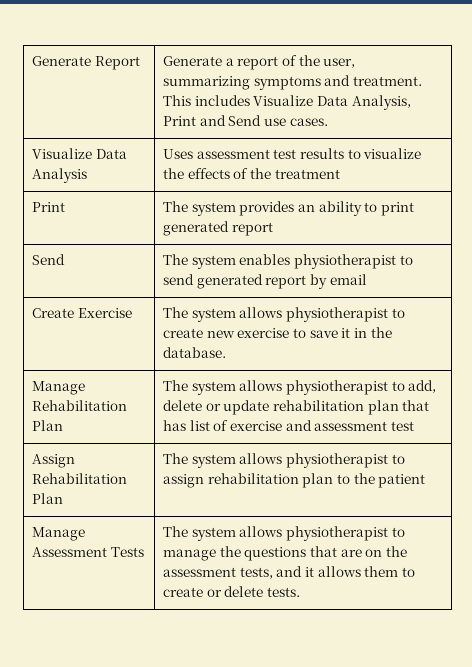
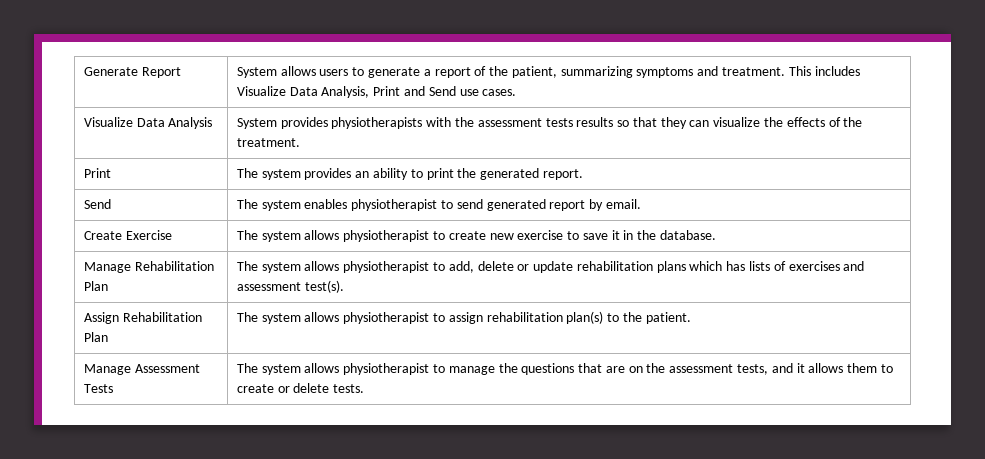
- Generate Report | Generate a report of the user, summarizing symptoms and treatment. This includes Visualize Data Analysis, Print and Send use cases.
+ Generate Report | System allows users to generate a report of the patient, summarizing symptoms and treatment. This includes Visualize Data Analysis, Print and Send use cases.
- Visualize Data Analysis | Uses assessment test results to visualize the effects of the treatment
+ Visualize Data Analysis | System provides physiotherapists with the assessment tests results so that they can visualize the effects of the treatment.
- Print | The system provides an ability to print generated report
+ Print | The system provides an ability to print the generated report.
- Send | The system enables physiotherapist to send generated report by email
+ Send | The system enables physiotherapist to send generated report by email.
- Manage Rehabilitation Plan | The system allows physiotherapist to add, delete or update rehabilitation plan that has list of exercise and assessment test
+ Manage Rehabilitation Plan | The system allows physiotherapist to add, delete or update rehabilitation plans which has lists of exercises and assessment test(s).
- Assign Rehabilitation Plan | The system allows physiotherapist to assign rehabilitation plan to the patient
+ Assign Rehabilitation Plan | The system allows physiotherapist to assign rehabilitation plan(s) to the patient.

